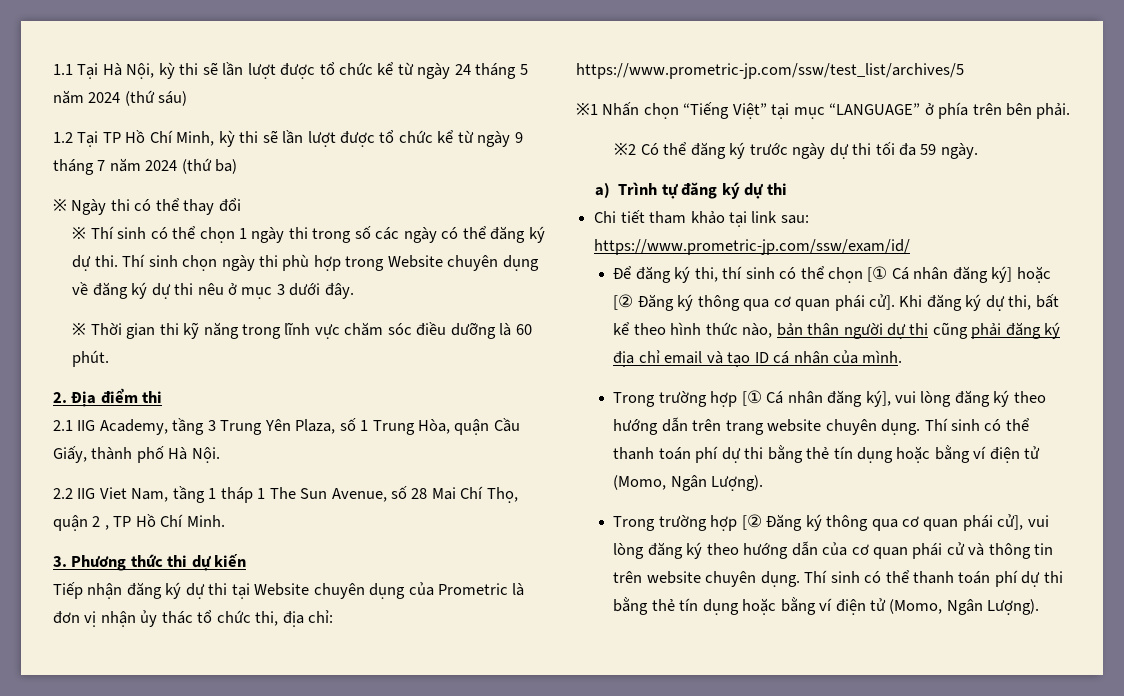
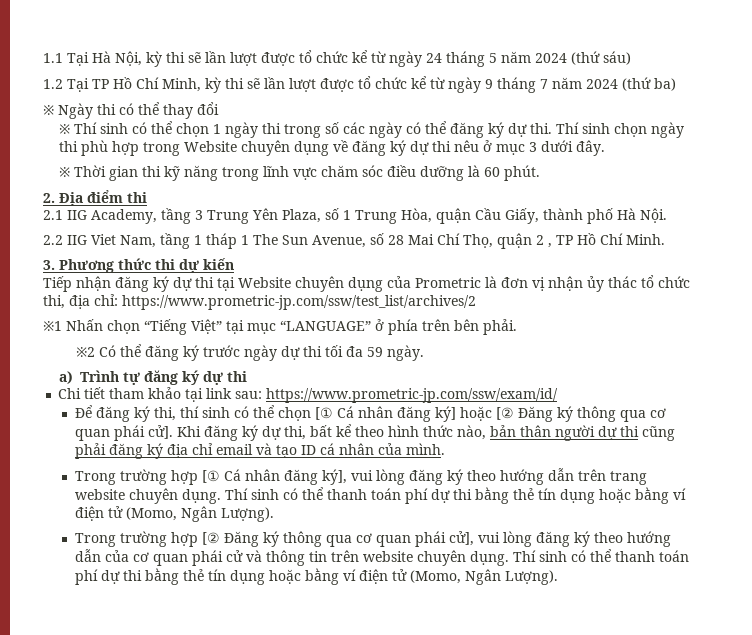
- Tiếp nhận đăng ký dự thi tại Website chuyên dụng của Prometric là đơn vị nhận ủy thác tổ chức thi, địa chỉ: https://www.prometric-jp.com/ssw/test_list/archives/5
+ Tiếp nhận đăng ký dự thi tại Website chuyên dụng của Prometric là đơn vị nhận ủy thác tổ chức thi, địa chỉ: https://www.prometric-jp.com/ssw/test_list/archives/2

